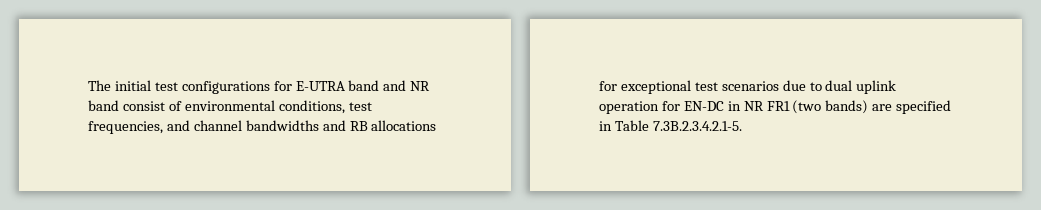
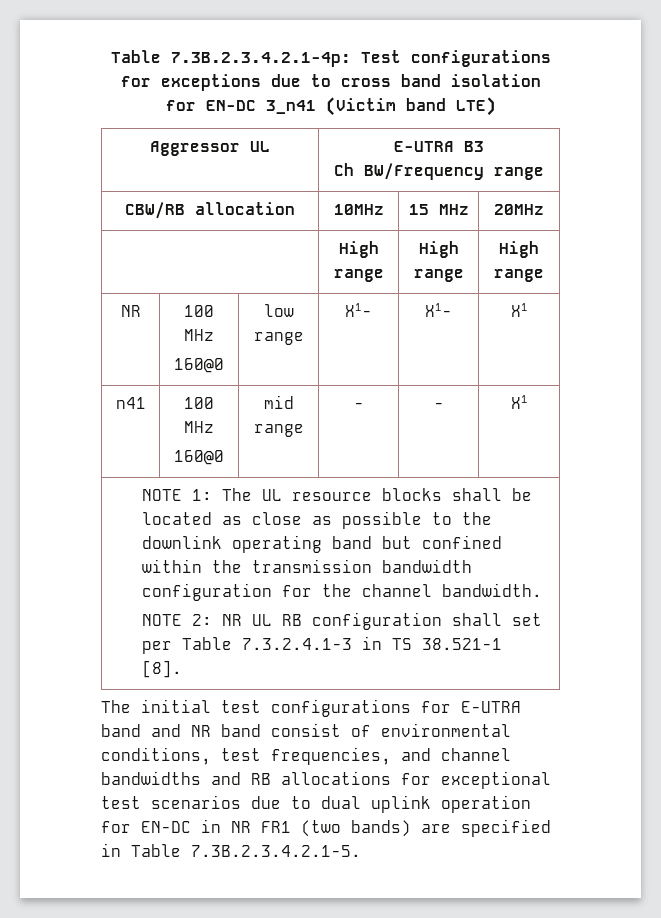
+ Table 7.3B.2.3.4.2.1-4p: Test configurations for exceptions due to cross band isolation for EN-DC 3_n41 (Victim band LTE)
+ Aggressor UL | E-UTRA B3
+ Ch BW/Frequency range
+ CBW/RB allocation | 10MHz | 15 MHz | 20MHz
+ | High range | High range | High range
+ NR | 100 MHz
+ 160@0 | low range | X1- | X1- | X1
+ n41 | 100 MHz
+ 160@0 | mid range | - | - | X1
+ NOTE 1: The UL resource blocks shall be located as close as possible to the downlink operating band but confined within the transmission bandwidth configuration for the channel bandwidth.
+ NOTE 2: NR UL RB configuration shall set per Table 7.3.2.4.1-3 in TS 38.521-1 [8].

